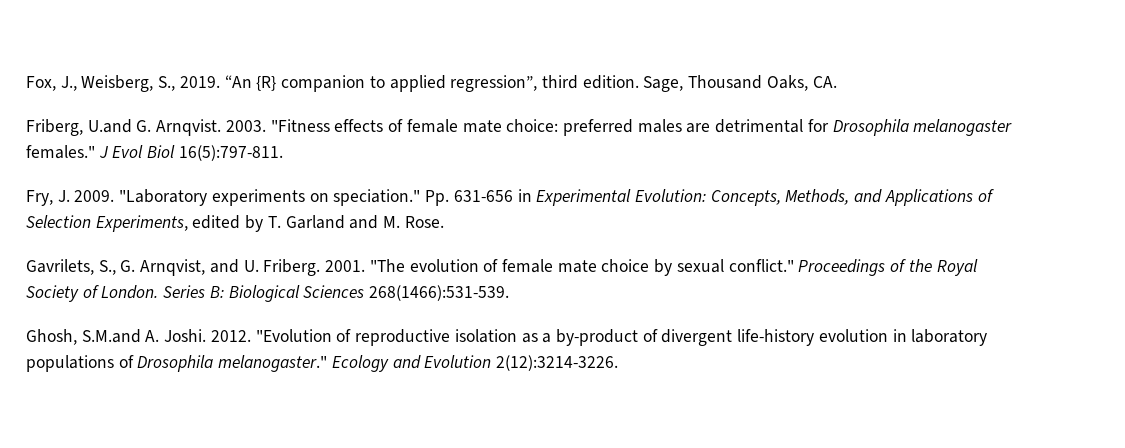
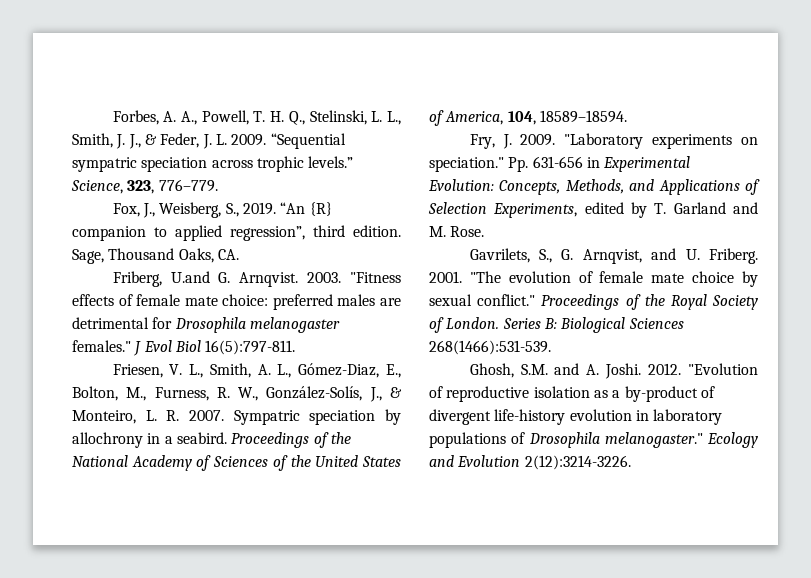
+ Forbes, A. A., Powell, T. H. Q., Stelinski, L. L., Smith, J. J., & Feder, J. L. 2009. “Sequential sympatric speciation across trophic levels.” Science, 323, 776–779.
+ Friesen, V. L., Smith, A. L., Gómez-Diaz, E., Bolton, M., Furness, R. W., González-Solís, J., & Monteiro, L. R. 2007. Sympatric speciation by allochrony in a seabird. Proceedings of the National Academy of Sciences of the United States of America, 104, 18589–18594.
- Ghosh, S.M.and A. Joshi.
+ Ghosh, S.M. and A. Joshi.

